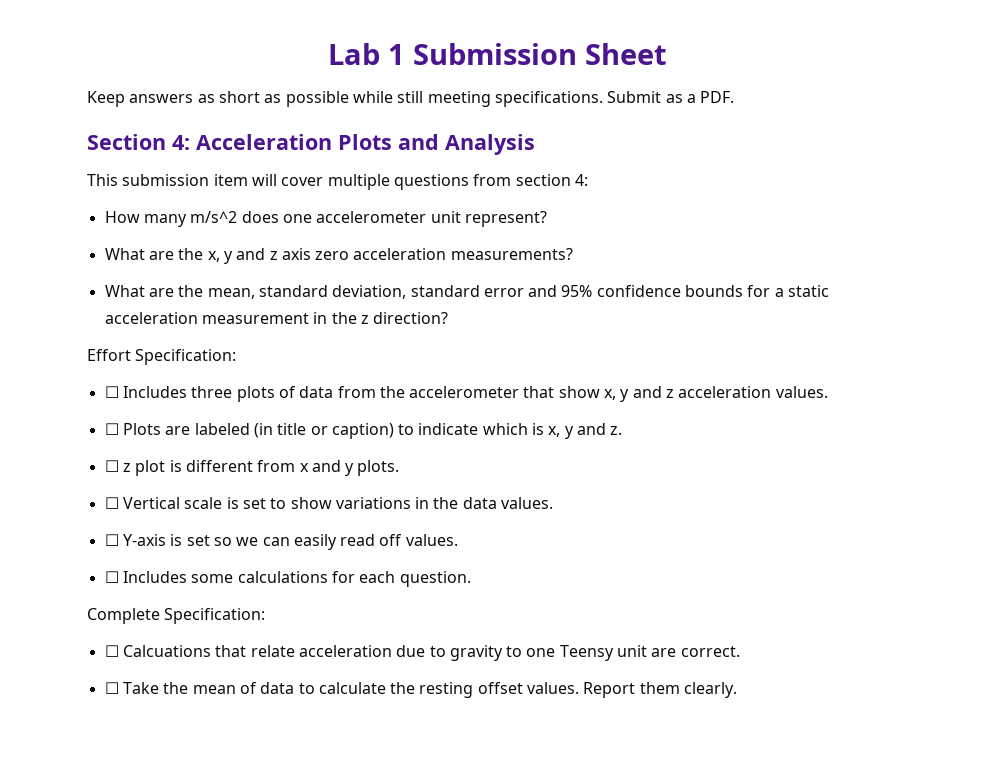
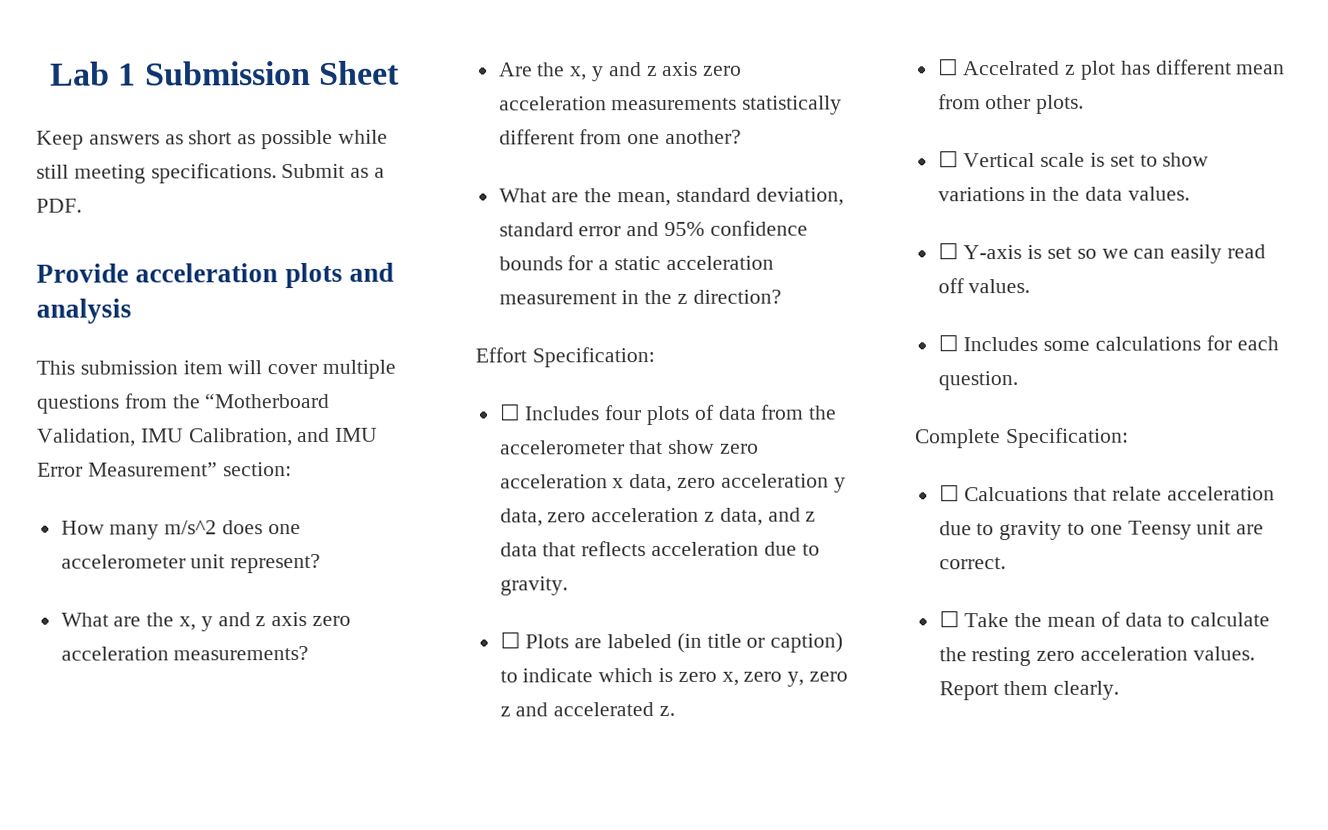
- Section 4: Acceleration Plots and Analysis
+ Provide acceleration plots and analysis
- This submission item will cover multiple questions from section 4:
+ This submission item will cover multiple questions from the “Motherboard Validation, IMU Calibration, and IMU Error Measurement” section:
+ Are the x, y and z axis zero acceleration measurements statistically different from one another?
- ☐ Includes three plots of data from the accelerometer that show x, y and z acceleration values.
+ ☐ Includes four plots of data from the accelerometer that show zero acceleration x data, zero acceleration y data, zero acceleration z data, and z data that reflects acceleration due to gravity.
- ☐ Plots are labeled (in title or caption) to indicate which is x, y and z.
+ ☐ Plots are labeled (in title or caption) to indicate which is zero x, zero y, zero z and accelerated z.
- ☐ z plot is different from x and y plots.
+ ☐ Accelrated z plot has different mean from other plots.
- ☐ Take the mean of data to calculate the resting offset values.
+ ☐ Take the mean of data to calculate the resting zero acceleration values.

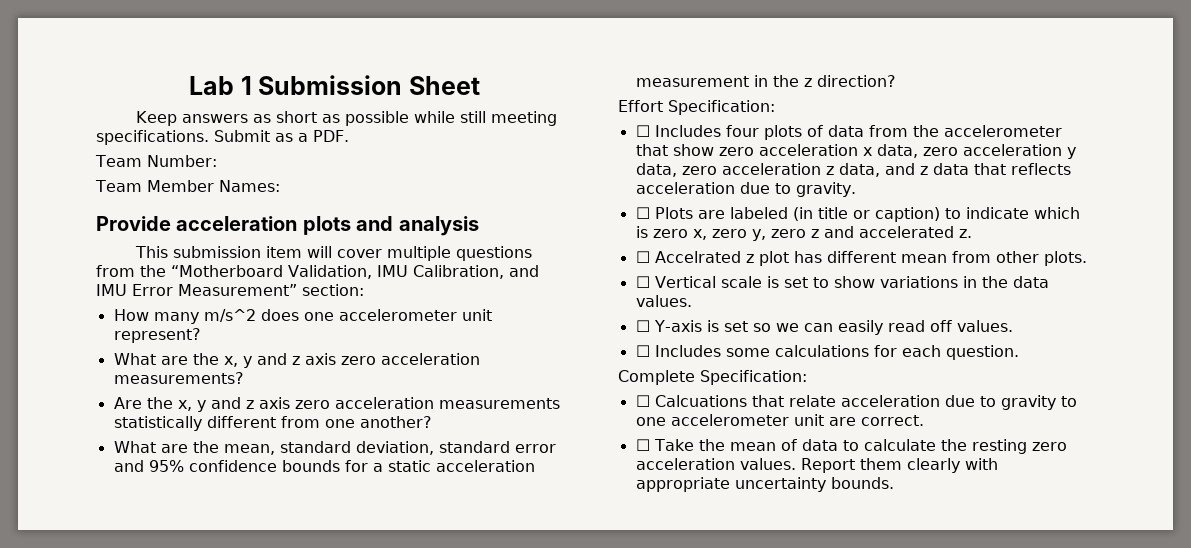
+ Team Number:
+ Team Member Names:
- ☐ Calcuations that relate acceleration due to gravity to one Teensy unit are correct.
+ ☐ Calcuations that relate acceleration due to gravity to one accelerometer unit are correct.
- Report them clearly.
+ Report them clearly with appropriate uncertainty bounds.

